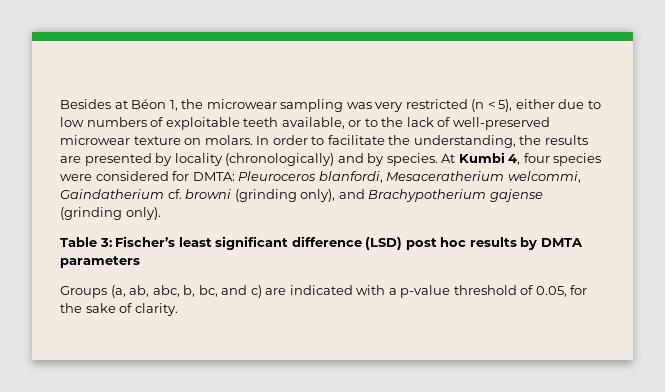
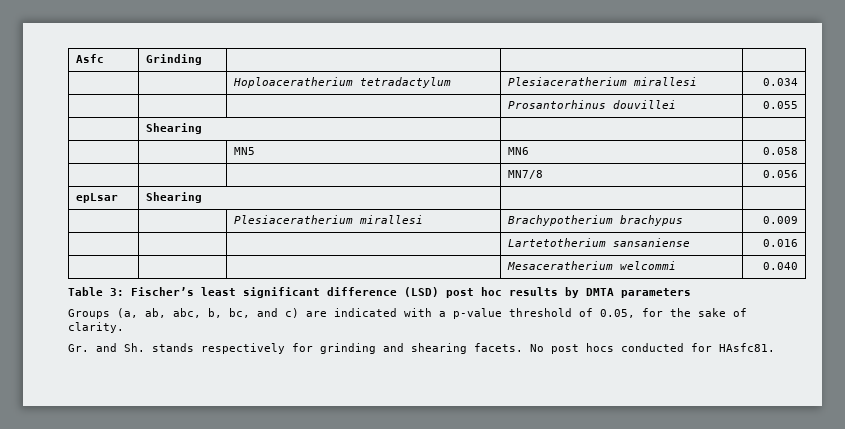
- Besides at Béon 1, the microwear sampling was very restricted (n < 5), either due to low numbers of exploitable teeth available, or to the lack of well-preserved microwear texture on molars. In order to facilitate the understanding, the results are presented by locality (chronologically) and by species. At Kumbi 4, four species were considered for DMTA: Pleuroceros blanfordi, Mesaceratherium welcommi, Gaindatherium cf. browni (grinding only), and Brachypotherium gajense (grinding only).
+ Asfc | Grinding | | |
+ | | Hoploaceratherium tetradactylum | Plesiaceratherium mirallesi | 0.034
+ | | | Prosantorhinus douvillei | 0.055
+ | Shearing | |
+ | | MN5 | MN6 | 0.058
+ | | | MN7/8 | 0.056
+ epLsar | Shearing | |
+ | | Plesiaceratherium mirallesi | Brachypotherium brachypus | 0.009
+ | | | Lartetotherium sansaniense | 0.016
+ | | | Mesaceratherium welcommi | 0.040
+ Gr. and Sh. stands respectively for grinding and shearing facets. No post hocs conducted for HAsfc81.

